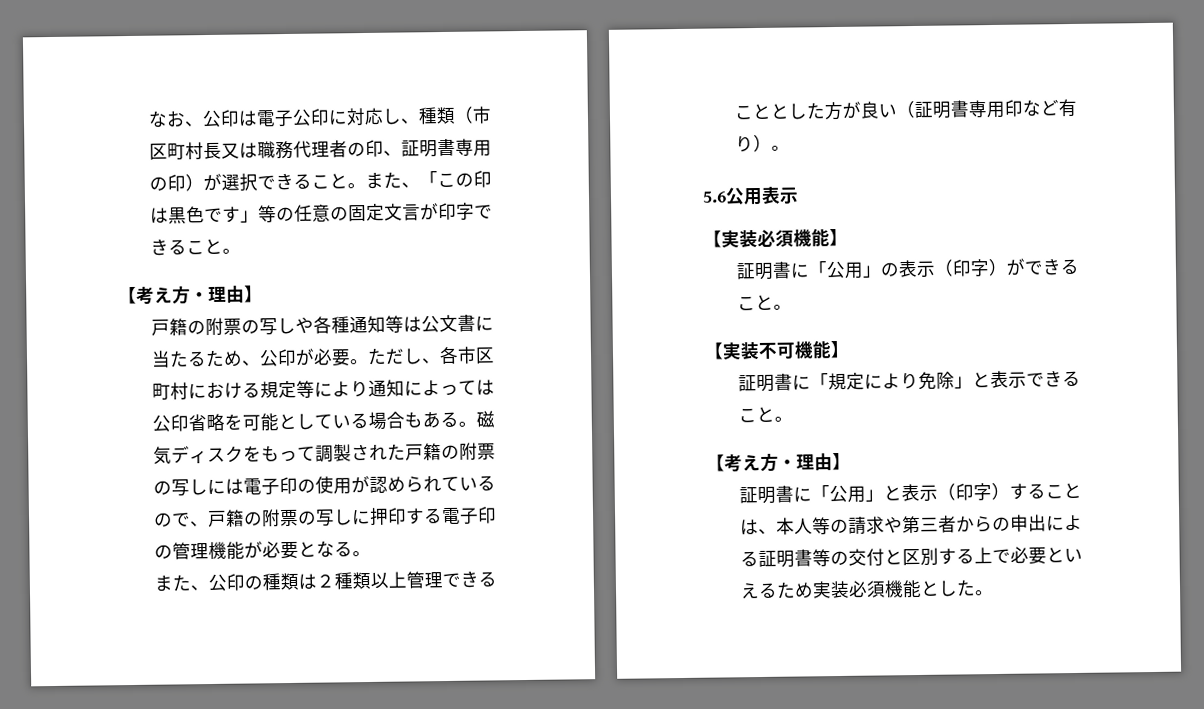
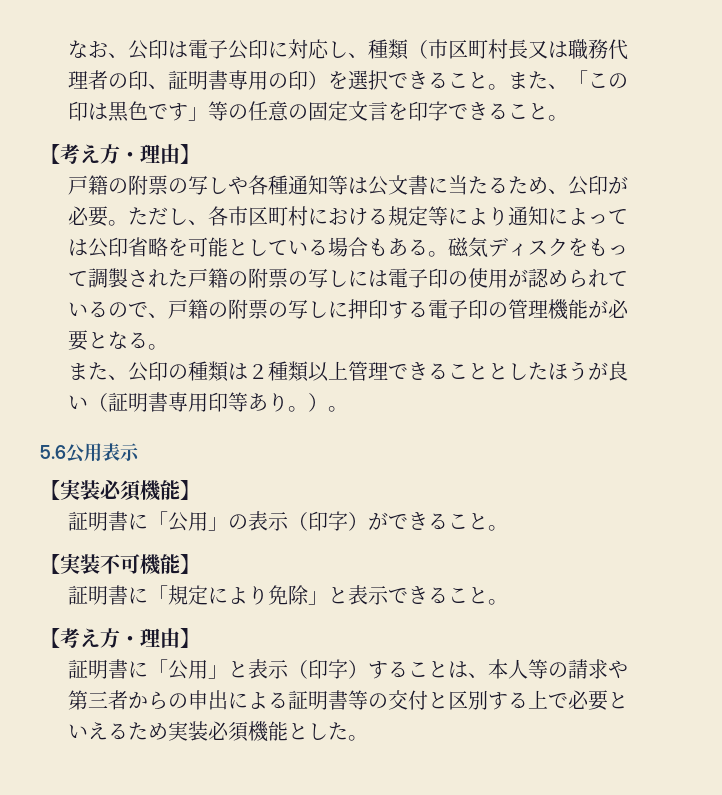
- なお、公印は電子公印に対応し、種類（市区町村長又は職務代理者の印、証明書専用の印）が選択できること。
+ なお、公印は電子公印に対応し、種類（市区町村長又は職務代理者の印、証明書専用の印）を選択できること。
- また、「この印は黒色です」等の任意の固定文言が印字できること。
+ また、「この印は黒色です」等の任意の固定文言を印字できること。
- また、公印の種類は２種類以上管理できることとした方が良い（証明書専用印など有り）。
+ また、公印の種類は２種類以上管理できることとしたほうが良い（証明書専用印等あり。）。

